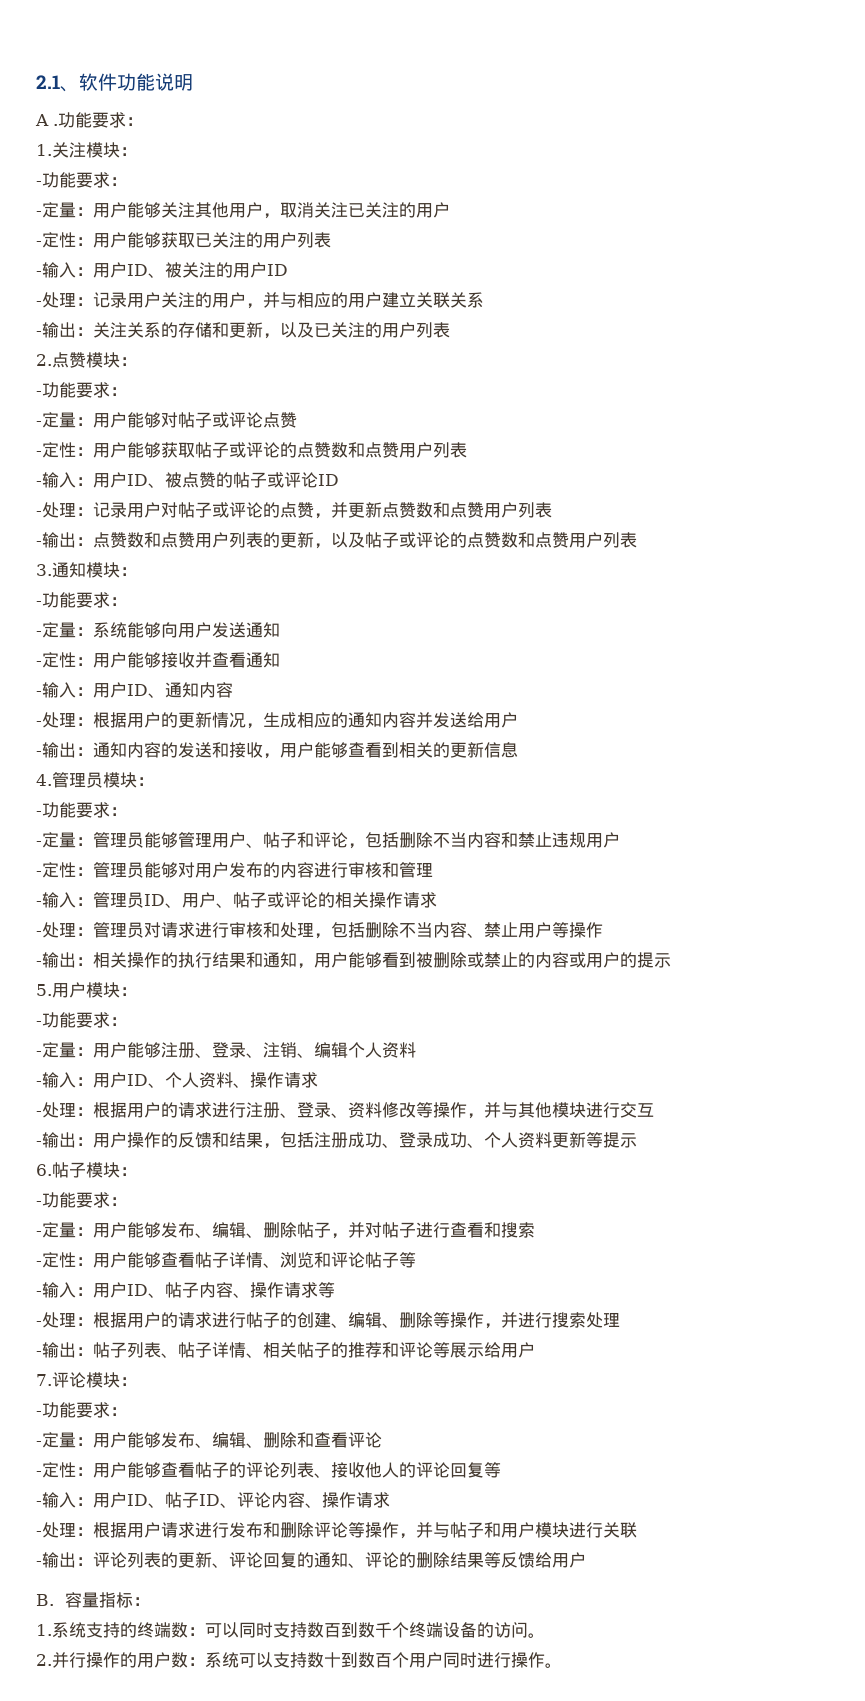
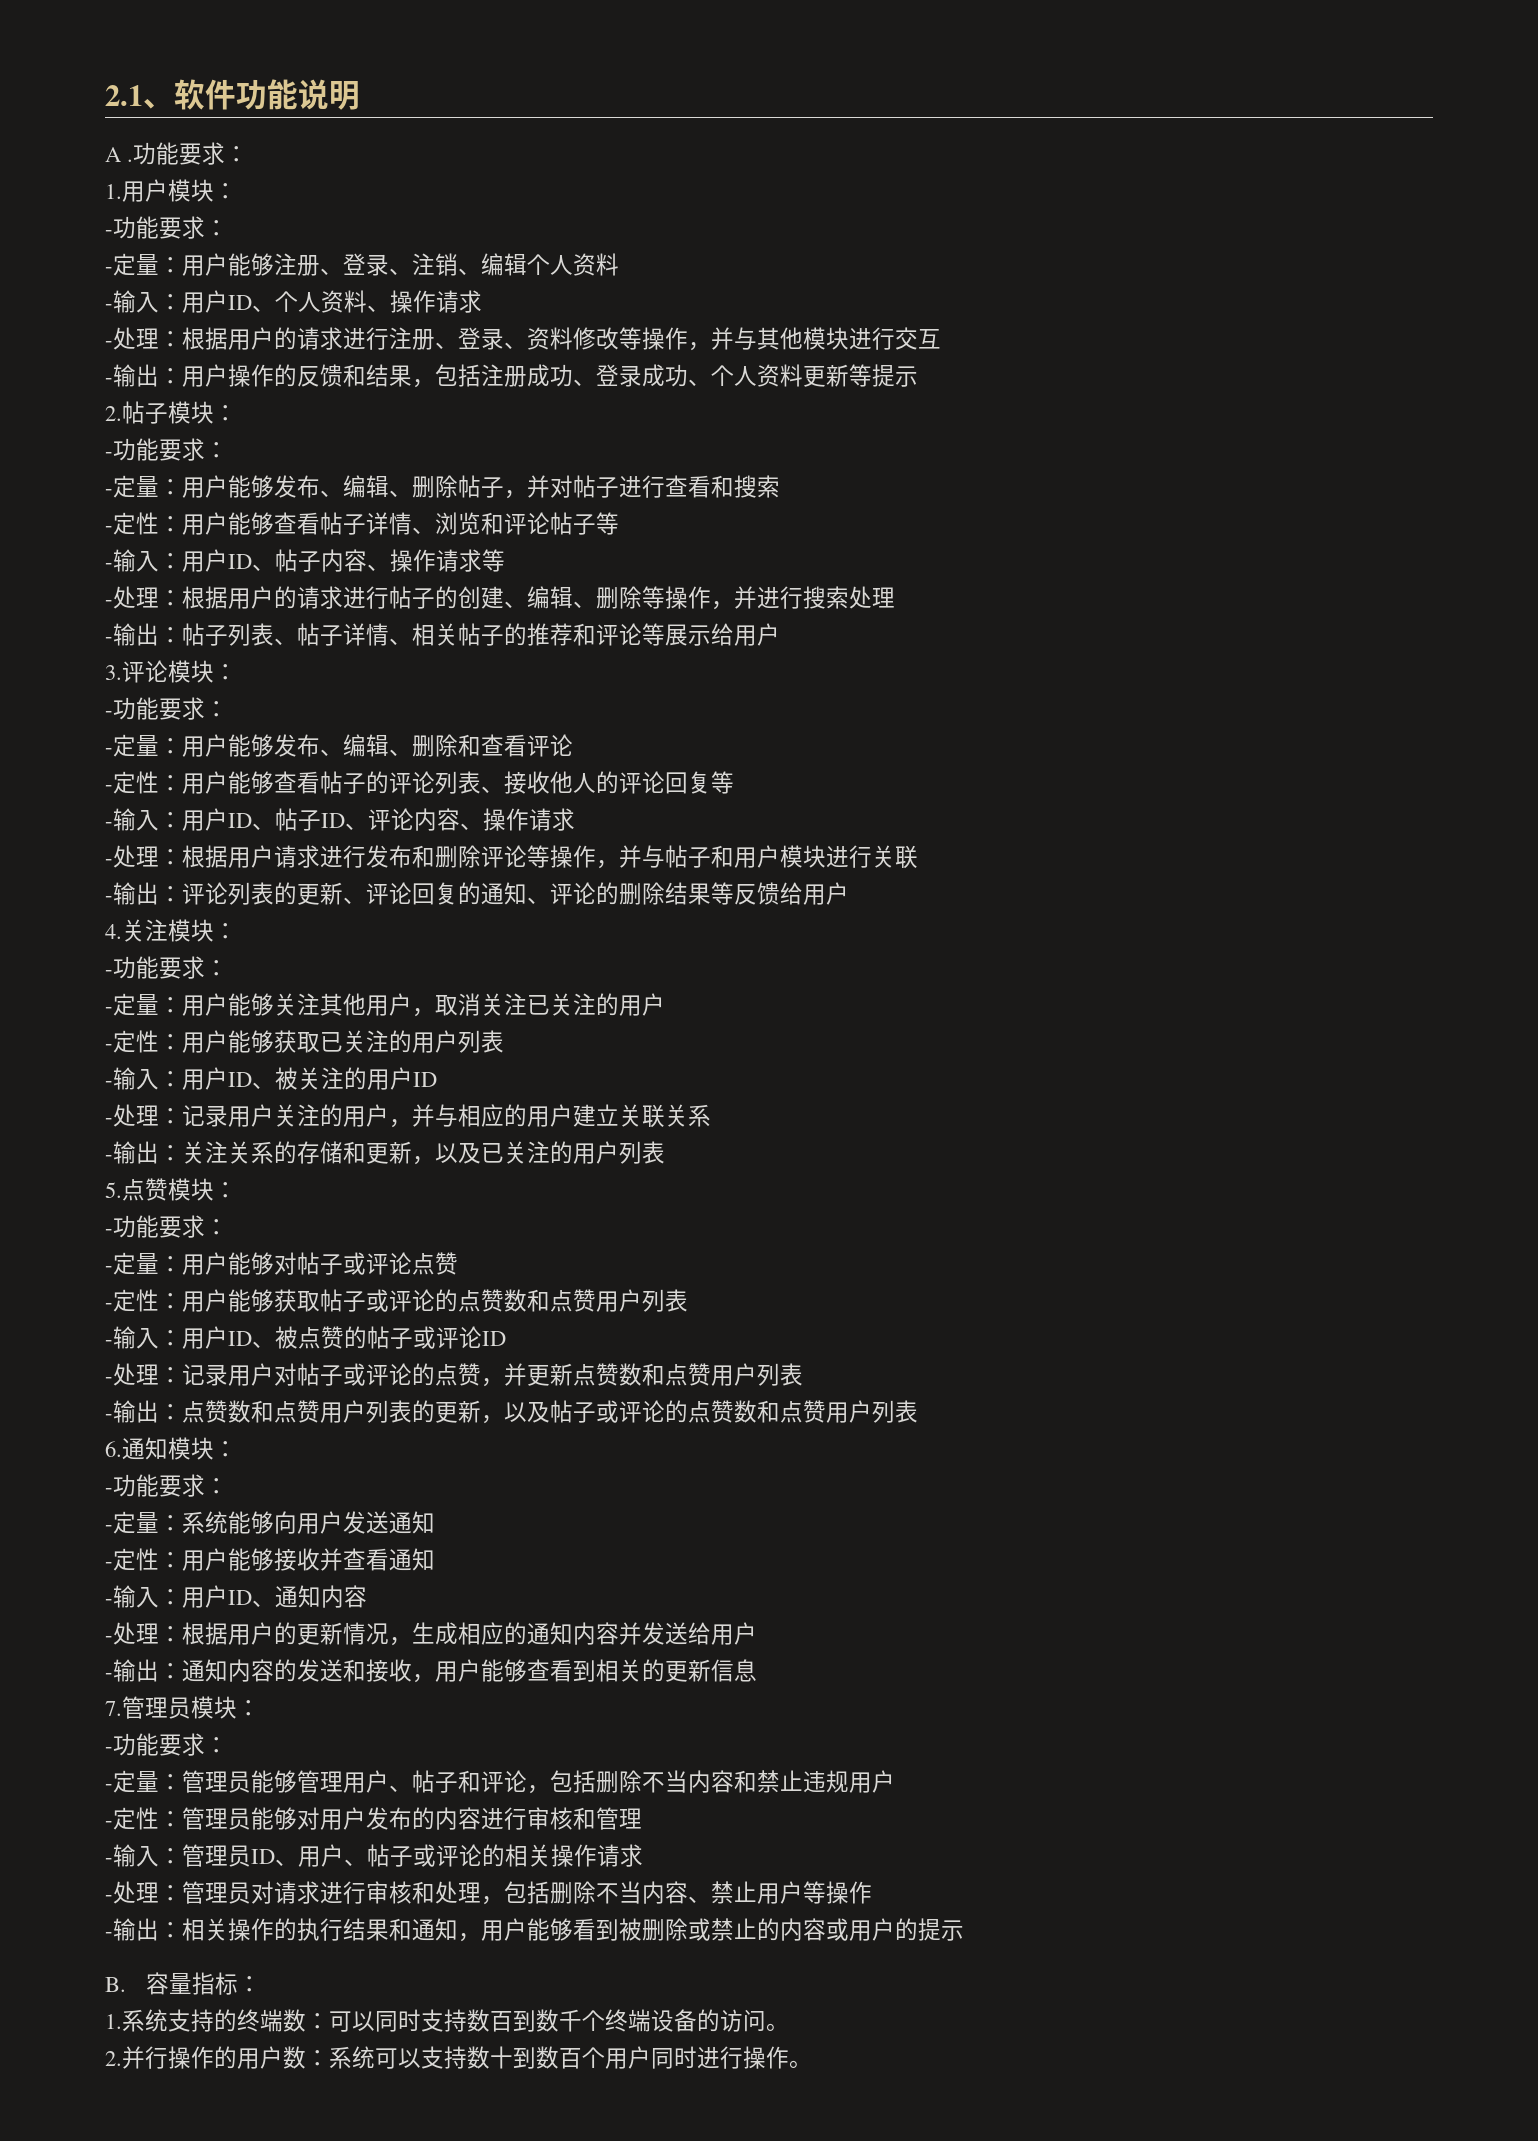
- 1.关注模块：
+ 1.用户模块：
+ -功能要求：
+ -定量：用户能够注册、登录、注销、编辑个人资料
+ -输入：用户ID、个人资料、操作请求
+ -处理：根据用户的请求进行注册、登录、资料修改等操作，并与其他模块进行交互
+ -输出：用户操作的反馈和结果，包括注册成功、登录成功、个人资料更新等提示
+ 2.帖子模块：
+ -功能要求：
+ -定量：用户能够发布、编辑、删除帖子，并对帖子进行查看和搜索
+ -定性：用户能够查看帖子详情、浏览和评论帖子等
+ -输入：用户ID、帖子内容、操作请求等
+ -处理：根据用户的请求进行帖子的创建、编辑、删除等操作，并进行搜索处理
+ -输出：帖子列表、帖子详情、相关帖子的推荐和评论等展示给用户
+ 3.评论模块：
+ -功能要求：
+ -定量：用户能够发布、编辑、删除和查看评论
+ -定性：用户能够查看帖子的评论列表、接收他人的评论回复等
+ -输入：用户ID、帖子ID、评论内容、操作请求
+ -处理：根据用户请求进行发布和删除评论等操作，并与帖子和用户模块进行关联
+ -输出：评论列表的更新、评论回复的通知、评论的删除结果等反馈给用户
+ 4.关注模块：
- 2.点赞模块：
+ 5.点赞模块：
- 3.通知模块：
+ 6.通知模块：
- 4.管理员模块：
+ 7.管理员模块：
- 5.用户模块：
- -功能要求：
- -定量：用户能够注册、登录、注销、编辑个人资料
- -输入：用户ID、个人资料、操作请求
- -处理：根据用户的请求进行注册、登录、资料修改等操作，并与其他模块进行交互
- -输出：用户操作的反馈和结果，包括注册成功、登录成功、个人资料更新等提示
- 6.帖子模块：
- -功能要求：
- -定量：用户能够发布、编辑、删除帖子，并对帖子进行查看和搜索
- -定性：用户能够查看帖子详情、浏览和评论帖子等
- -输入：用户ID、帖子内容、操作请求等
- -处理：根据用户的请求进行帖子的创建、编辑、删除等操作，并进行搜索处理
- -输出：帖子列表、帖子详情、相关帖子的推荐和评论等展示给用户
- 7.评论模块：
- -功能要求：
- -定量：用户能够发布、编辑、删除和查看评论
- -定性：用户能够查看帖子的评论列表、接收他人的评论回复等
- -输入：用户ID、帖子ID、评论内容、操作请求
- -处理：根据用户请求进行发布和删除评论等操作，并与帖子和用户模块进行关联
- -输出：评论列表的更新、评论回复的通知、评论的删除结果等反馈给用户

